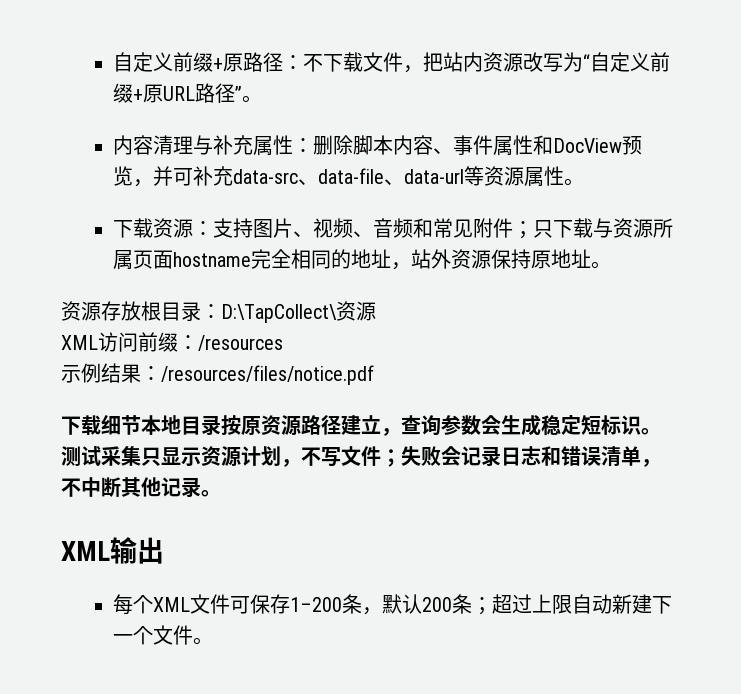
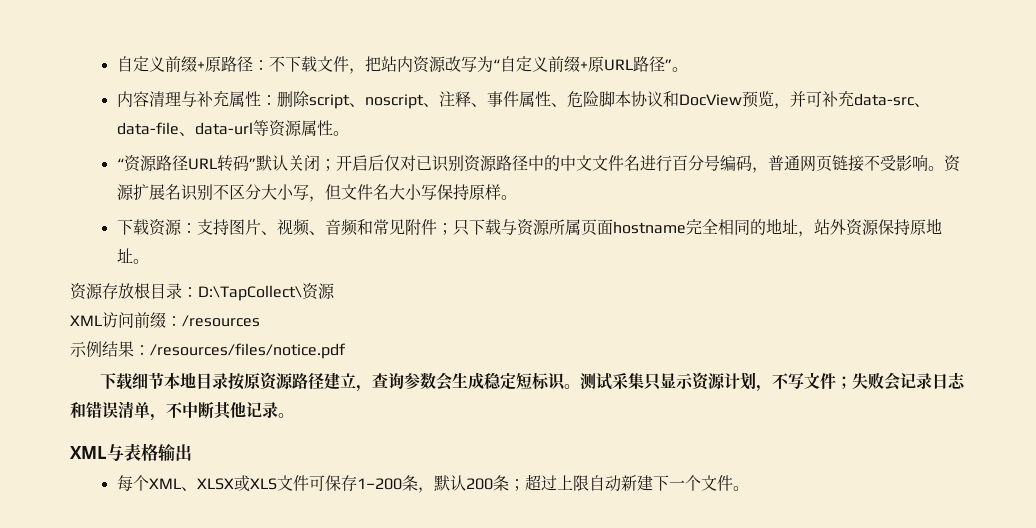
- 内容清理与补充属性：删除脚本内容、事件属性和DocView预览，并可补充data-src、data-file、data-url等资源属性。
+ 内容清理与补充属性：删除script、noscript、注释、事件属性、危险脚本协议和DocView预览，并可补充data-src、data-file、data-url等资源属性。
+ “资源路径URL转码”默认关闭；开启后仅对已识别资源路径中的中文文件名进行百分号编码，普通网页链接不受影响。资源扩展名识别不区分大小写，但文件名大小写保持原样。
- XML输出
+ XML与表格输出
- 每个XML文件可保存1–200条，默认200条；超过上限自动新建下一个文件。
+ 每个XML、XLSX或XLS文件可保存1–200条，默认200条；超过上限自动新建下一个文件。

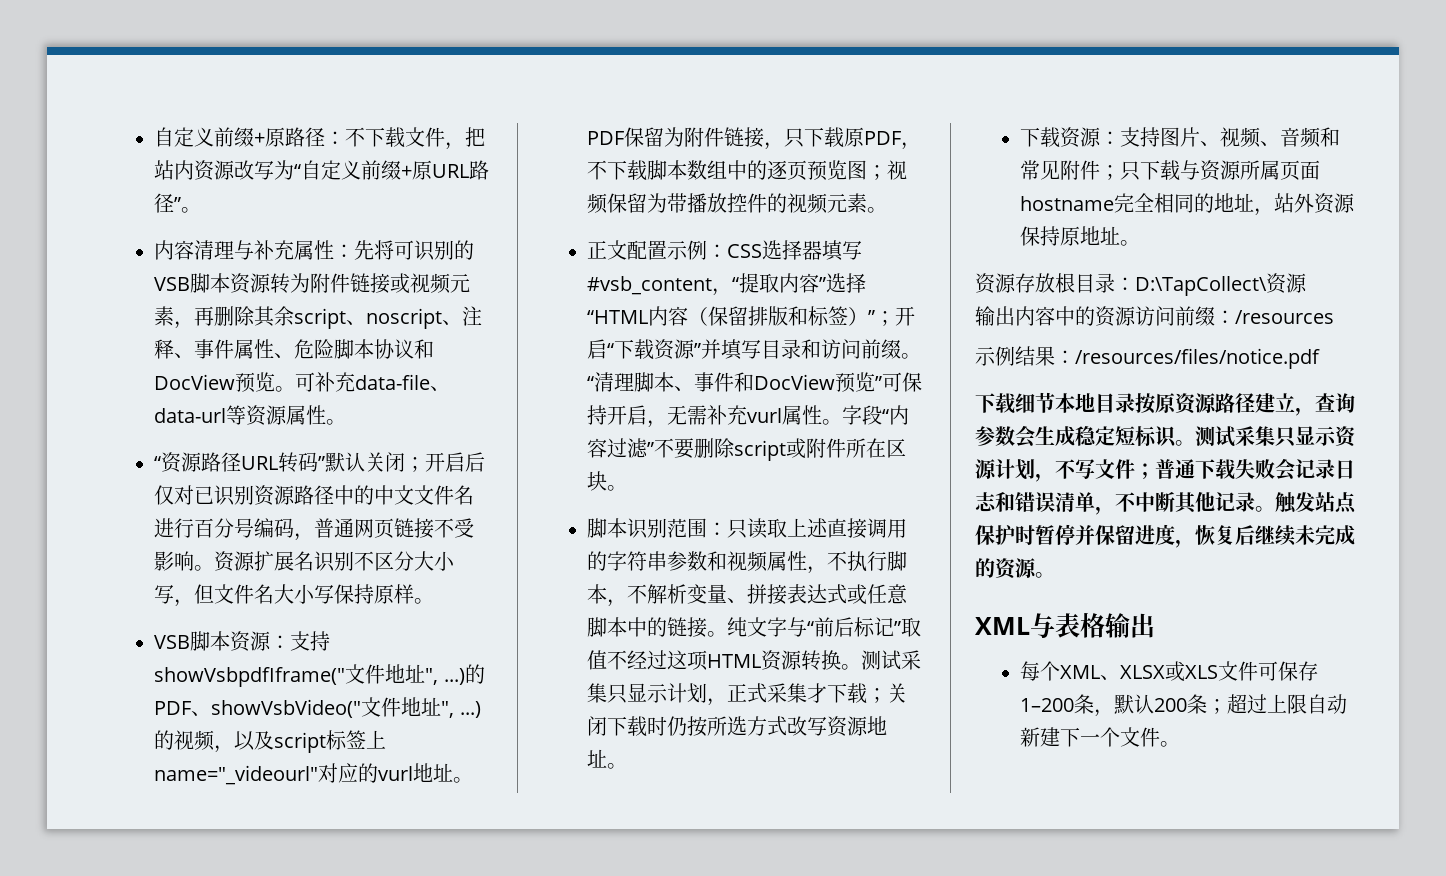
- 内容清理与补充属性：删除script、noscript、注释、事件属性、危险脚本协议和DocView预览，并可补充data-src、data-file、data-url等资源属性。
+ 内容清理与补充属性：先将可识别的VSB脚本资源转为附件链接或视频元素，再删除其余script、noscript、注释、事件属性、危险脚本协议和DocView预览。可补充data-file、data-url等资源属性。
+ VSB脚本资源：支持showVsbpdfIframe("文件地址", ...)的PDF、showVsbVideo("文件地址", ...)的视频，以及script标签上name="_videourl"对应的vurl地址。PDF保留为附件链接，只下载原PDF，不下载脚本数组中的逐页预览图；视频保留为带播放控件的视频元素。
+ 正文配置示例：CSS选择器填写#vsb_content，“提取内容”选择“HTML内容（保留排版和标签）”；开启“下载资源”并填写目录和访问前缀。“清理脚本、事件和DocView预览”可保持开启，无需补充vurl属性。字段“内容过滤”不要删除script或附件所在区块。
+ 脚本识别范围：只读取上述直接调用的字符串参数和视频属性，不执行脚本，不解析变量、拼接表达式或任意脚本中的链接。纯文字与“前后标记”取值不经过这项HTML资源转换。测试采集只显示计划，正式采集才下载；关闭下载时仍按所选方式改写资源地址。
- XML访问前缀：/resources
+ 输出内容中的资源访问前缀：/resources
- 测试采集只显示资源计划，不写文件；失败会记录日志和错误清单，不中断其他记录。
+ 测试采集只显示资源计划，不写文件；普通下载失败会记录日志和错误清单，不中断其他记录。触发站点保护时暂停并保留进度，恢复后继续未完成的资源。

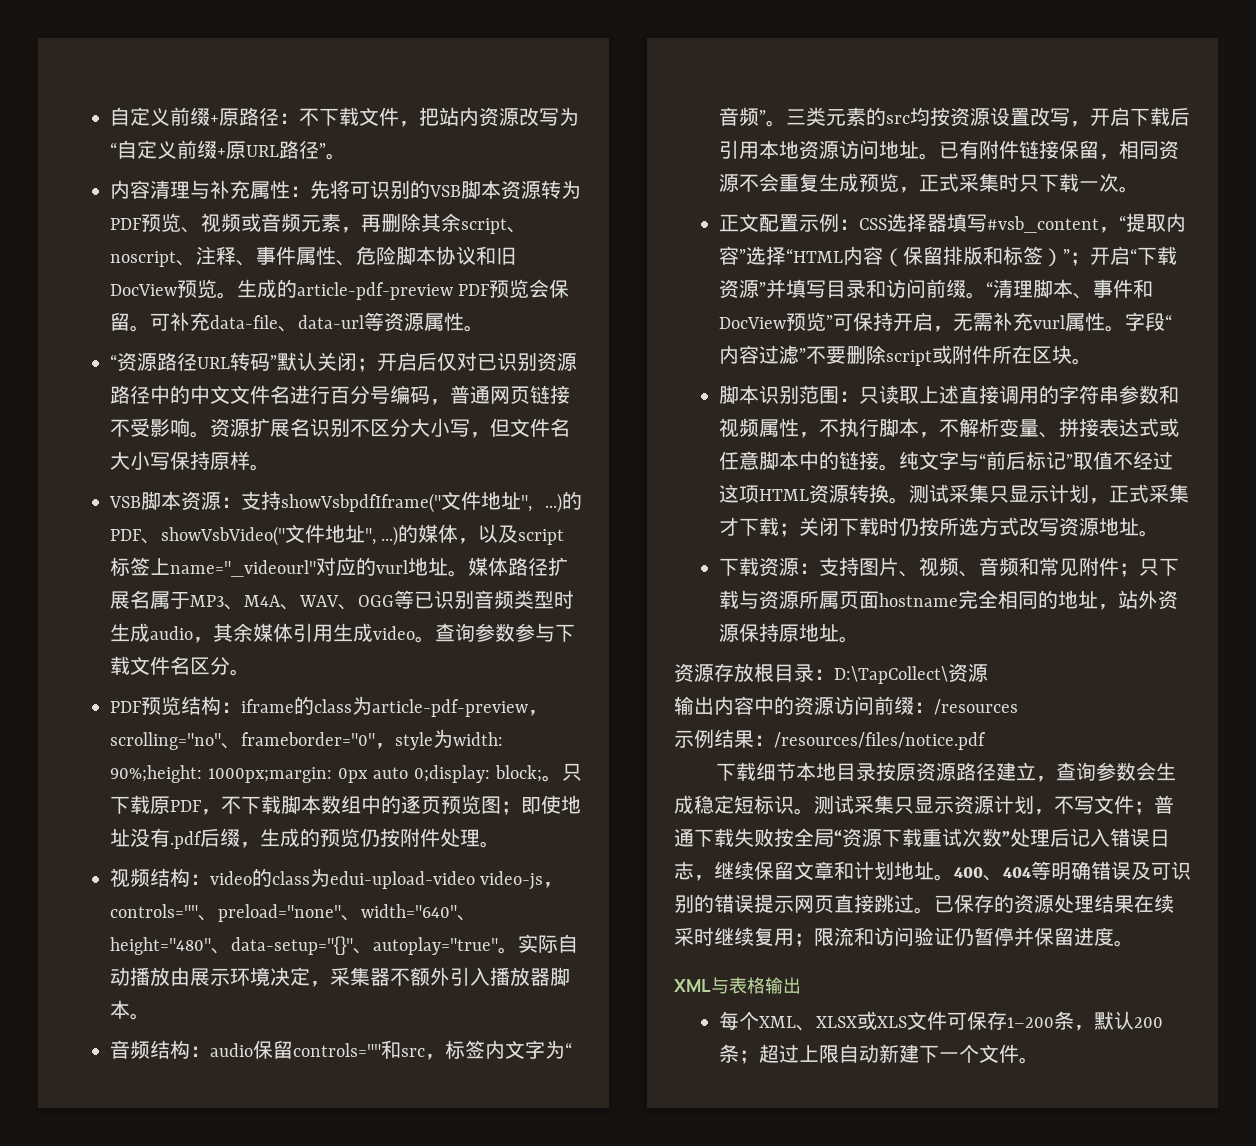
- 内容清理与补充属性：先将可识别的VSB脚本资源转为附件链接或视频元素，再删除其余script、noscript、注释、事件属性、危险脚本协议和DocView预览。
+ 内容清理与补充属性：先将可识别的VSB脚本资源转为PDF预览、视频或音频元素，再删除其余script、noscript、注释、事件属性、危险脚本协议和旧DocView预览。
+ 生成的article-pdf-preview PDF预览会保留。
- 的视频，以及script标签上name="_videourl"对应的vurl地址。
+ 的媒体，以及script标签上name="_videourl"对应的vurl地址。
- PDF保留为附件链接，只下载原PDF，不下载脚本数组中的逐页预览图；视频保留为带播放控件的视频元素。
+ 媒体路径扩展名属于MP3、M4A、WAV、OGG等已识别音频类型时生成audio，其余媒体引用生成video。查询参数参与下载文件名区分。
+ PDF预览结构：iframe的class为article-pdf-preview，scrolling="no"、frameborder="0"，style为width: 90%;height: 1000px;margin: 0px auto 0;display: block;。只下载原PDF，不下载脚本数组中的逐页预览图；即使地址没有.pdf后缀，生成的预览仍按附件处理。
+ 视频结构：video的class为edui-upload-video video-js，controls=""、preload="none"、width="640"、height="480"、data-setup="{}"、autoplay="true"。实际自动播放由展示环境决定，采集器不额外引入播放器脚本。
+ 音频结构：audio保留controls=""和src，标签内文字为“音频”。三类元素的src均按资源设置改写，开启下载后引用本地资源访问地址。已有附件链接保留，相同资源不会重复生成预览，正式采集时只下载一次。
- 测试采集只显示资源计划，不写文件；普通下载失败会记录日志和错误清单，不中断其他记录。触发站点保护时暂停并保留进度，恢复后继续未完成的资源。
+ 测试采集只显示资源计划，不写文件；普通下载失败按全局“资源下载重试次数”处理后记入错误日志，继续保留文章和计划地址。400、404等明确错误及可识别的错误提示网页直接跳过。已保存的资源处理结果在续采时继续复用；限流和访问验证仍暂停并保留进度。

